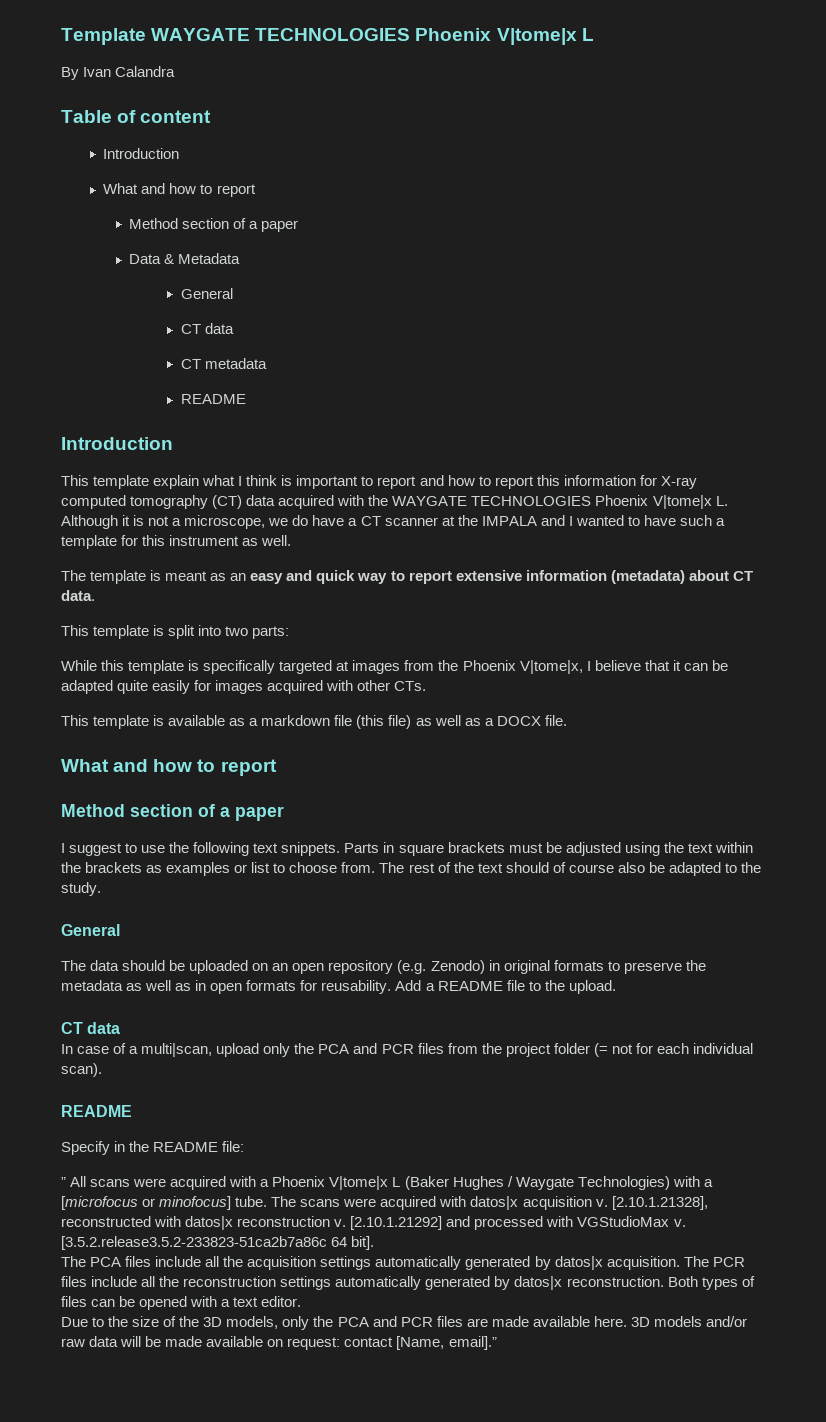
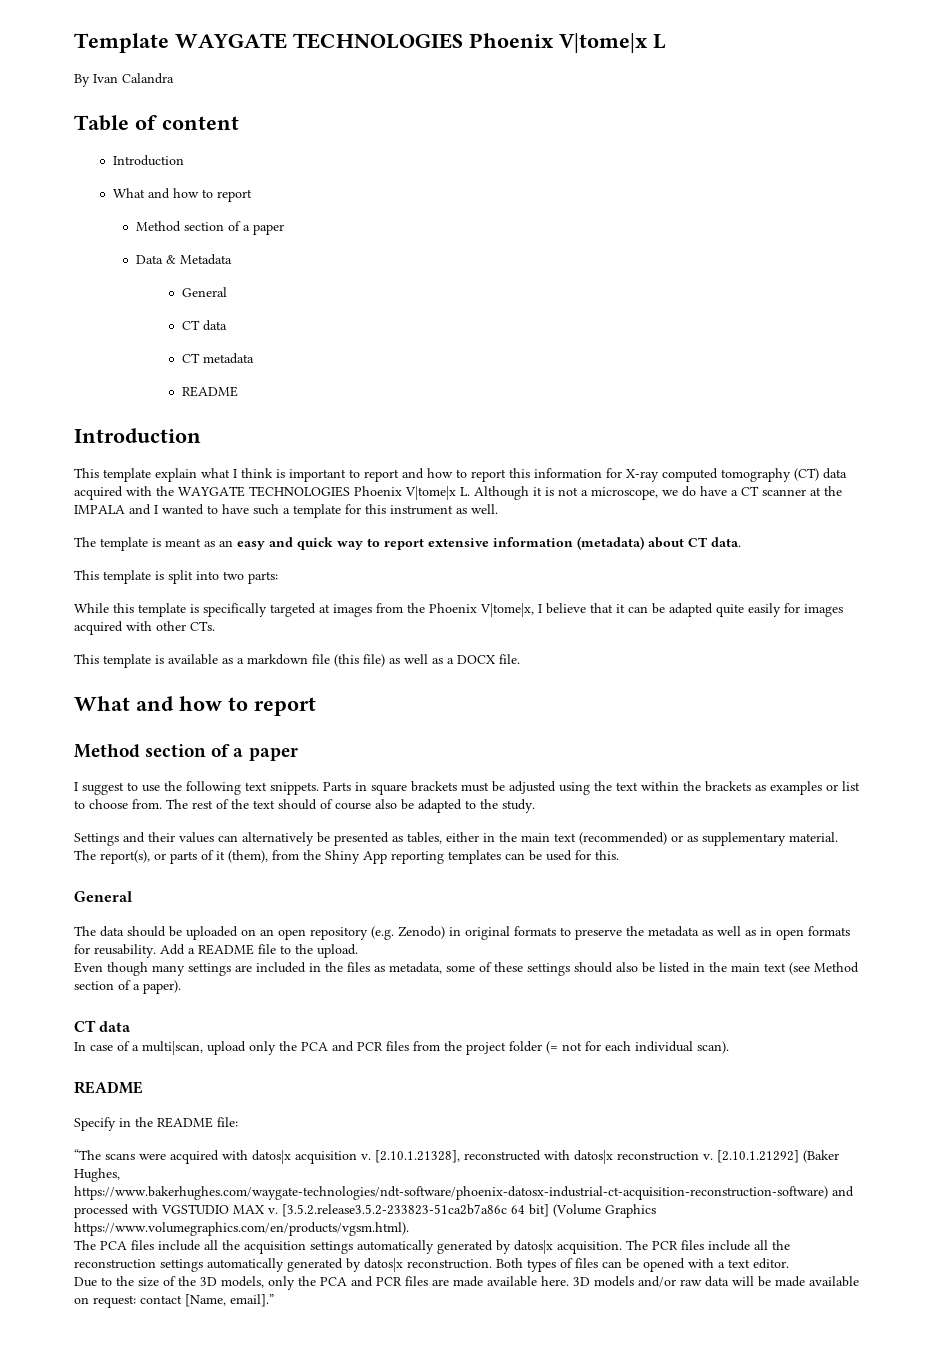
+ Settings and their values can alternatively be presented as tables, either in the main text (recommended) or as supplementary material. The report(s), or parts of it (them), from the Shiny App reporting templates can be used for this.
+ Even though many settings are included in the files as metadata, some of these settings should also be listed in the main text (see Method section of a paper).
- ” All scans were acquired with a Phoenix V|tome|x L (Baker Hughes / Waygate Technologies) with a [microfocus or minofocus] tube. The scans were acquired with datos|x acquisition v.
+ “The scans were acquired with datos|x acquisition v.
- [2.10.1.21292] and processed with VGStudioMax v.
+ [2.10.1.21292] (Baker Hughes, https://www.bakerhughes.com/waygate-technologies/ndt-software/phoenix-datosx-industrial-ct-acquisition-reconstruction-software) and processed with VGSTUDIO MAX v.
- [3.5.2.release3.5.2-233823-51ca2b7a86c 64 bit].
+ [3.5.2.release3.5.2-233823-51ca2b7a86c 64 bit] (Volume Graphics https://www.volumegraphics.com/en/products/vgsm.html).

